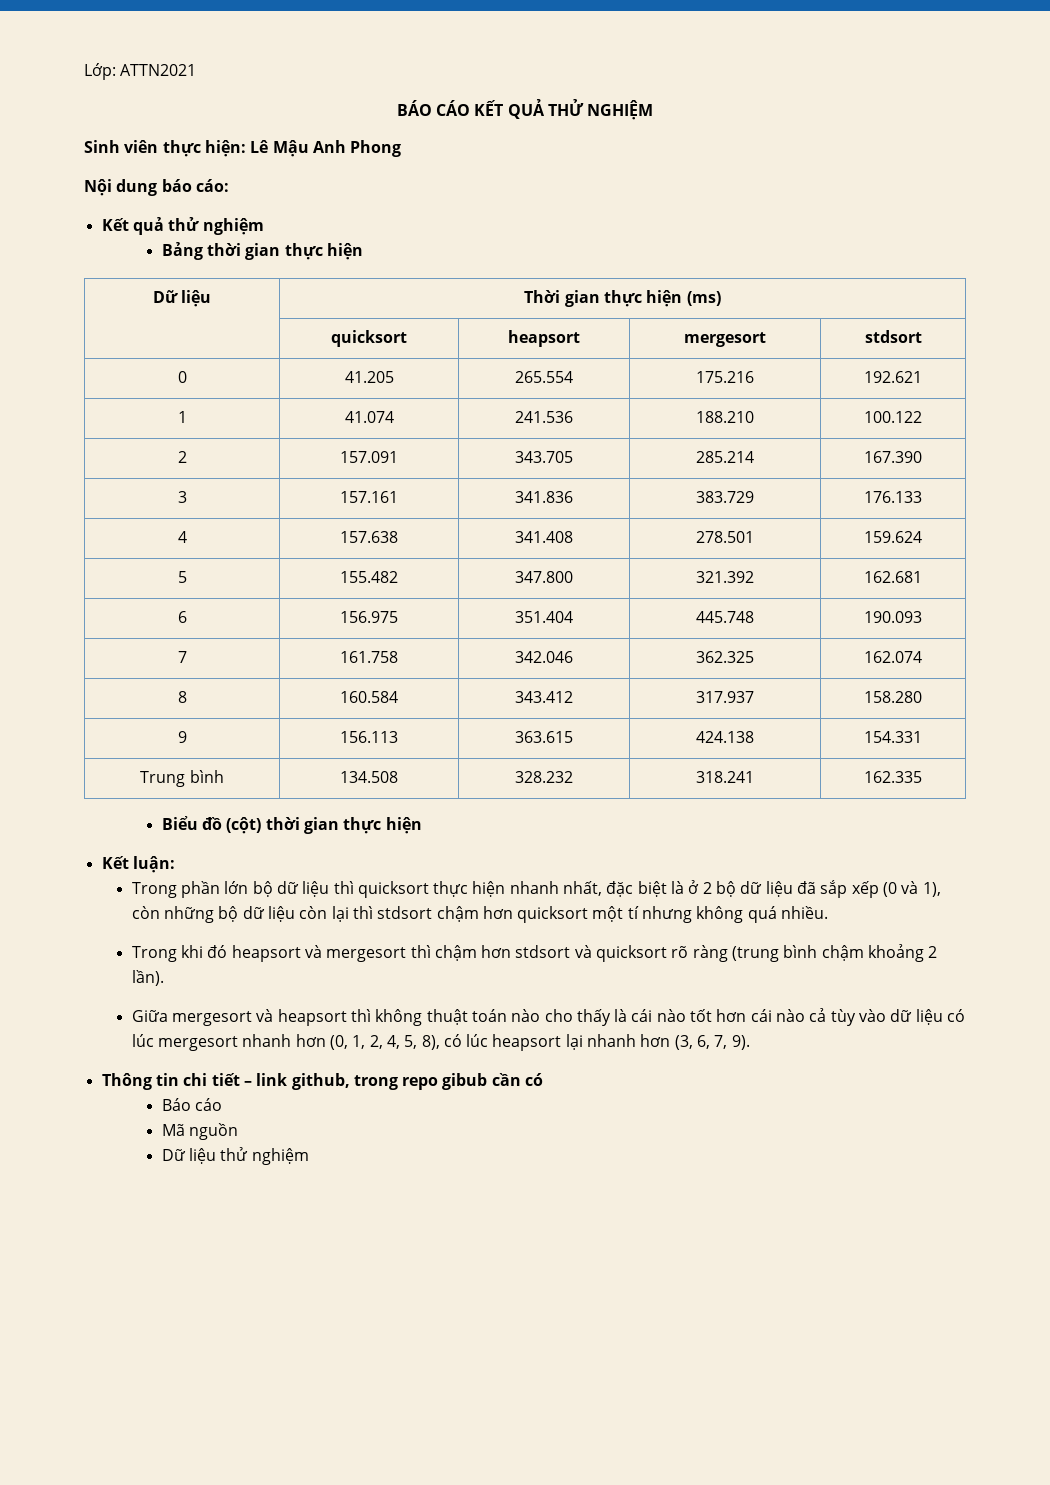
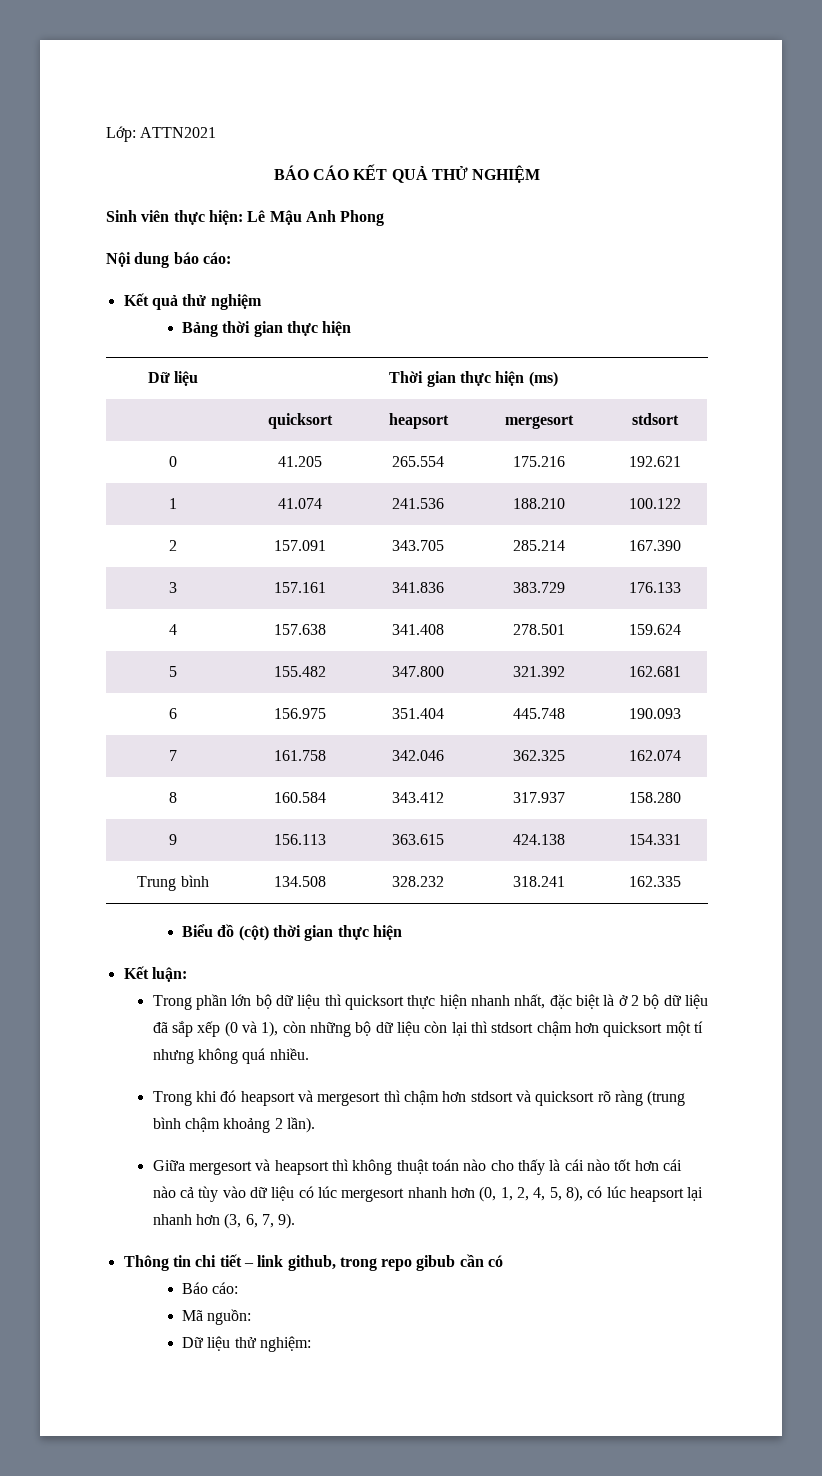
- Báo cáo
+ Báo cáo:
- Mã nguồn
+ Mã nguồn:
- Dữ liệu thử nghiệm
+ Dữ liệu thử nghiệm:

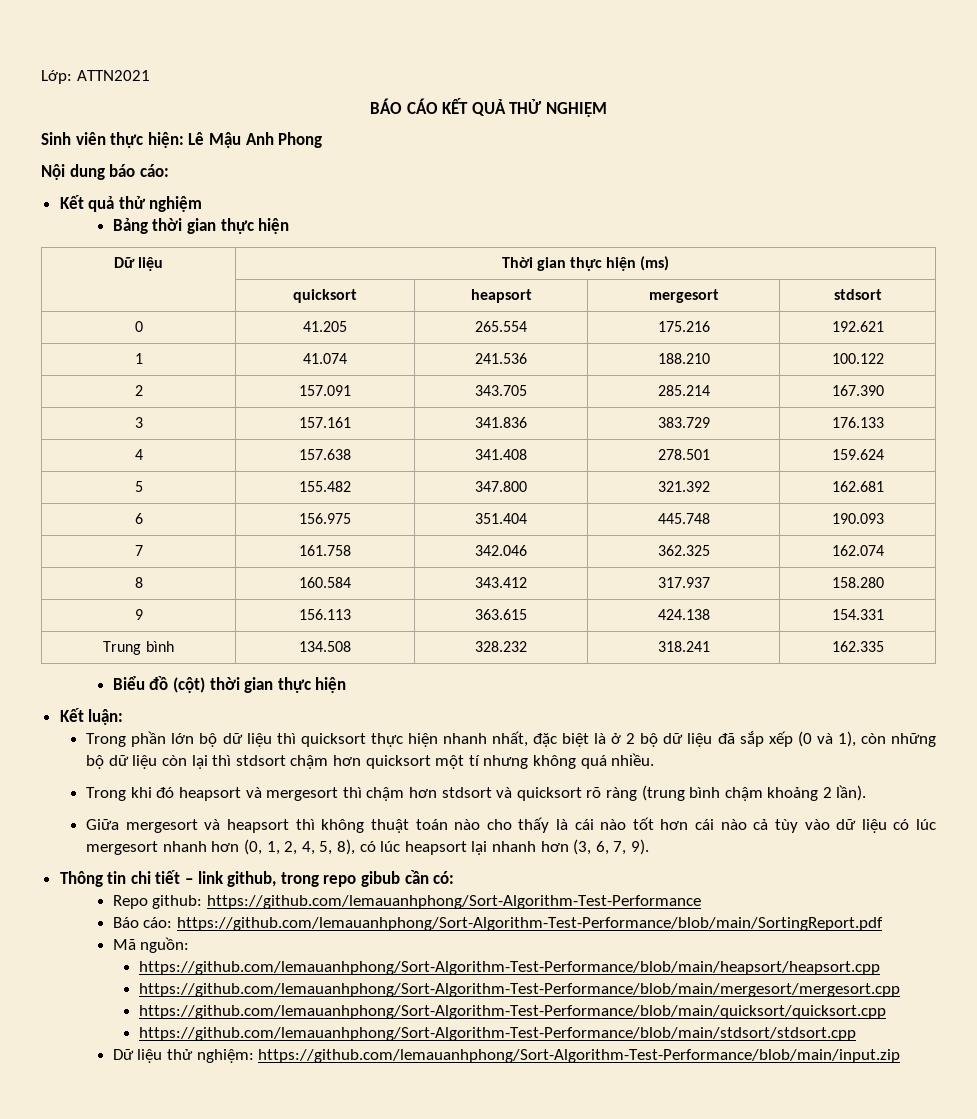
- Thông tin chi tiết – link github, trong repo gibub cần có
+ Thông tin chi tiết – link github, trong repo gibub cần có:
+ Repo github: https://github.com/lemauanhphong/Sort-Algorithm-Test-Performance
- Báo cáo:
+ Báo cáo: https://github.com/lemauanhphong/Sort-Algorithm-Test-Performance/blob/main/SortingReport.pdf
+ https://github.com/lemauanhphong/Sort-Algorithm-Test-Performance/blob/main/heapsort/heapsort.cpp
+ https://github.com/lemauanhphong/Sort-Algorithm-Test-Performance/blob/main/mergesort/mergesort.cpp
+ https://github.com/lemauanhphong/Sort-Algorithm-Test-Performance/blob/main/quicksort/quicksort.cpp
+ https://github.com/lemauanhphong/Sort-Algorithm-Test-Performance/blob/main/stdsort/stdsort.cpp
- Dữ liệu thử nghiệm:
+ Dữ liệu thử nghiệm: https://github.com/lemauanhphong/Sort-Algorithm-Test-Performance/blob/main/input.zip

